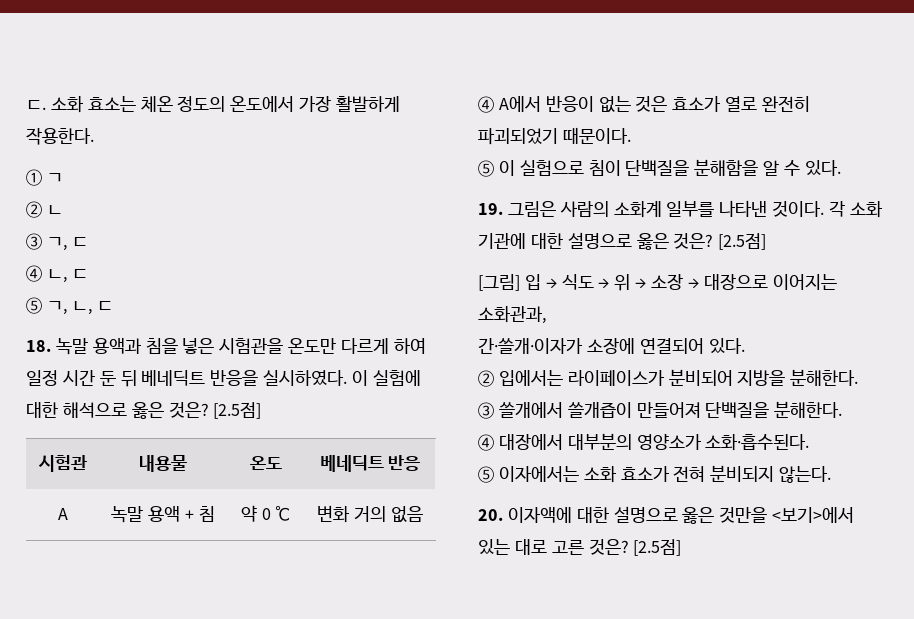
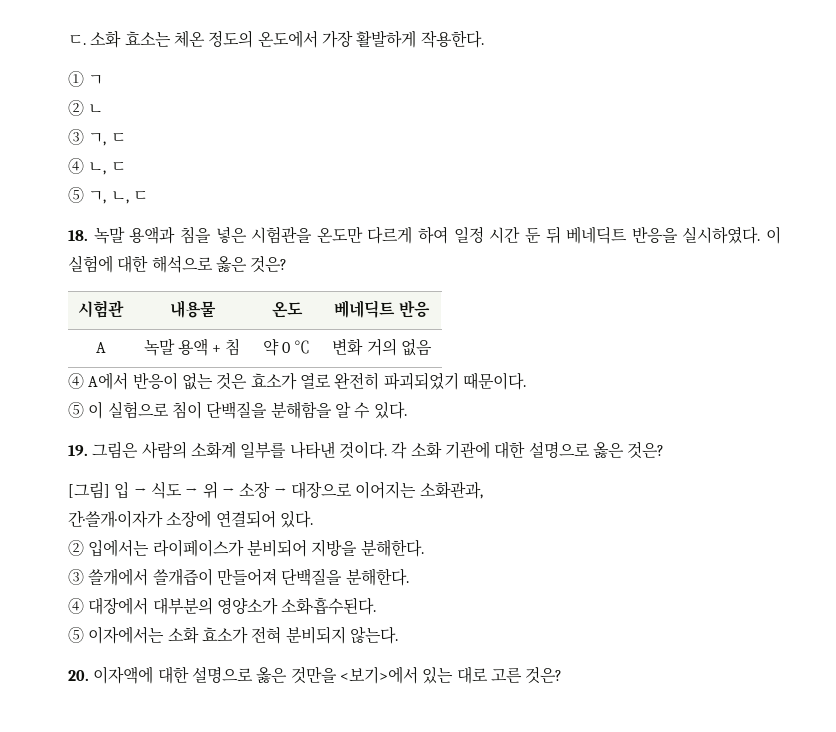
- 이 실험에 대한 해석으로 옳은 것은? [2.5점]
+ 이 실험에 대한 해석으로 옳은 것은?
- 각 소화 기관에 대한 설명으로 옳은 것은? [2.5점]
+ 각 소화 기관에 대한 설명으로 옳은 것은?
- 20. 이자액에 대한 설명으로 옳은 것만을 <보기>에서 있는 대로 고른 것은? [2.5점]
+ 20. 이자액에 대한 설명으로 옳은 것만을 <보기>에서 있는 대로 고른 것은?

